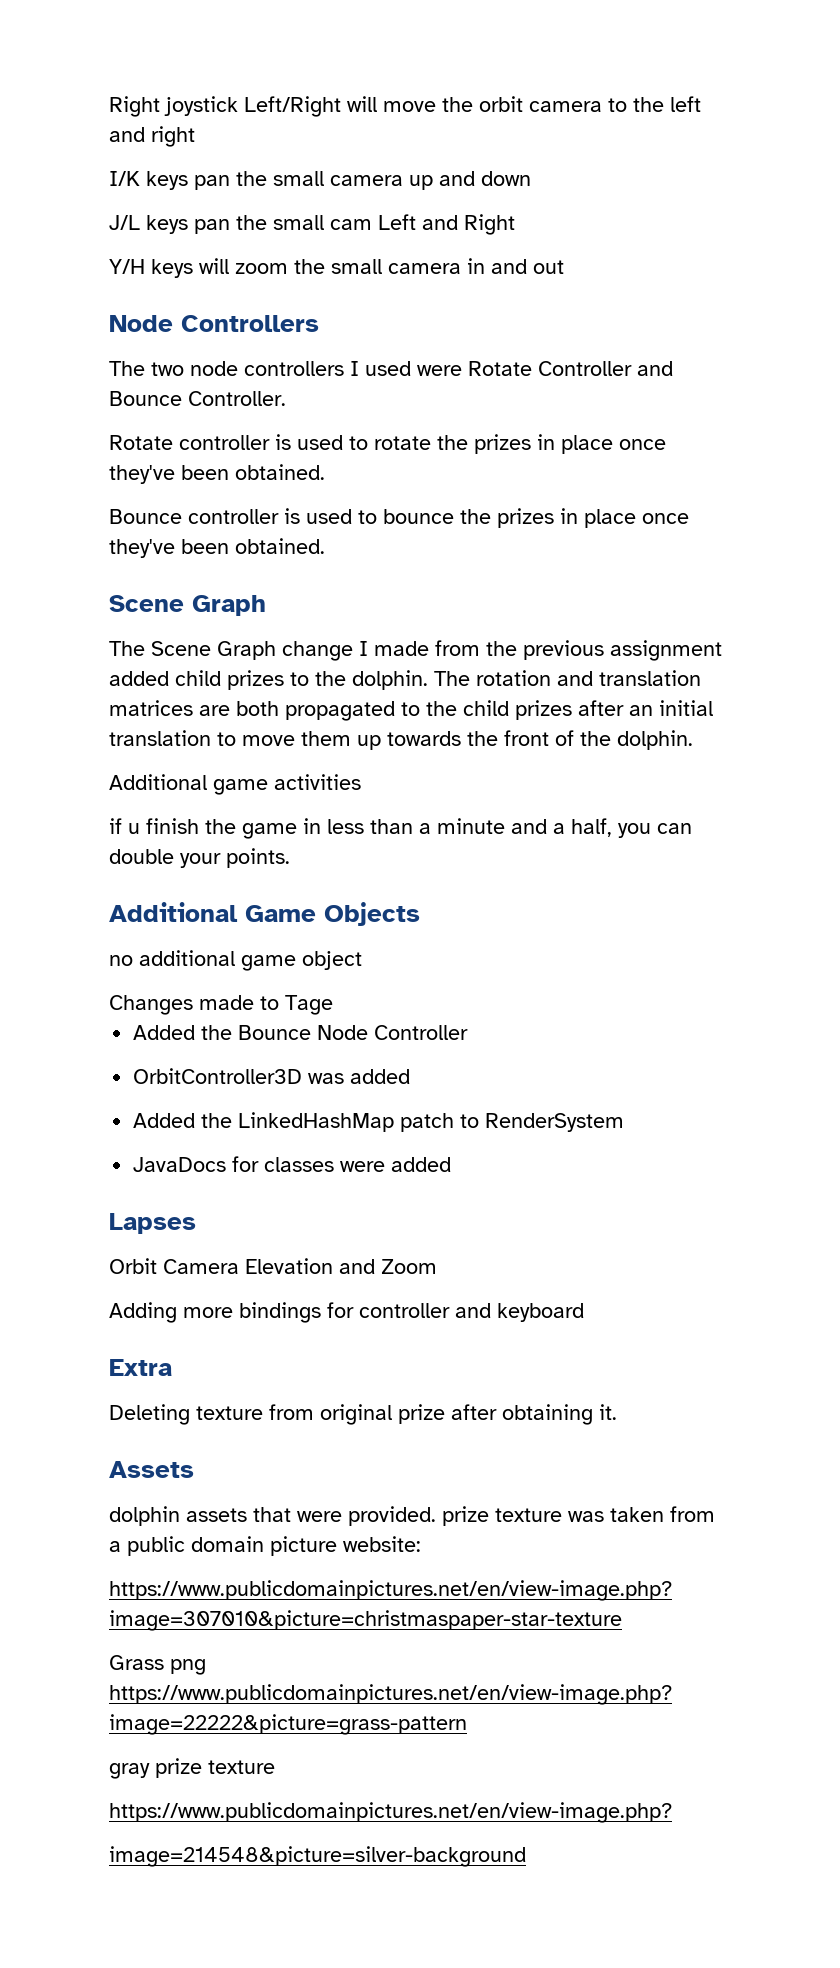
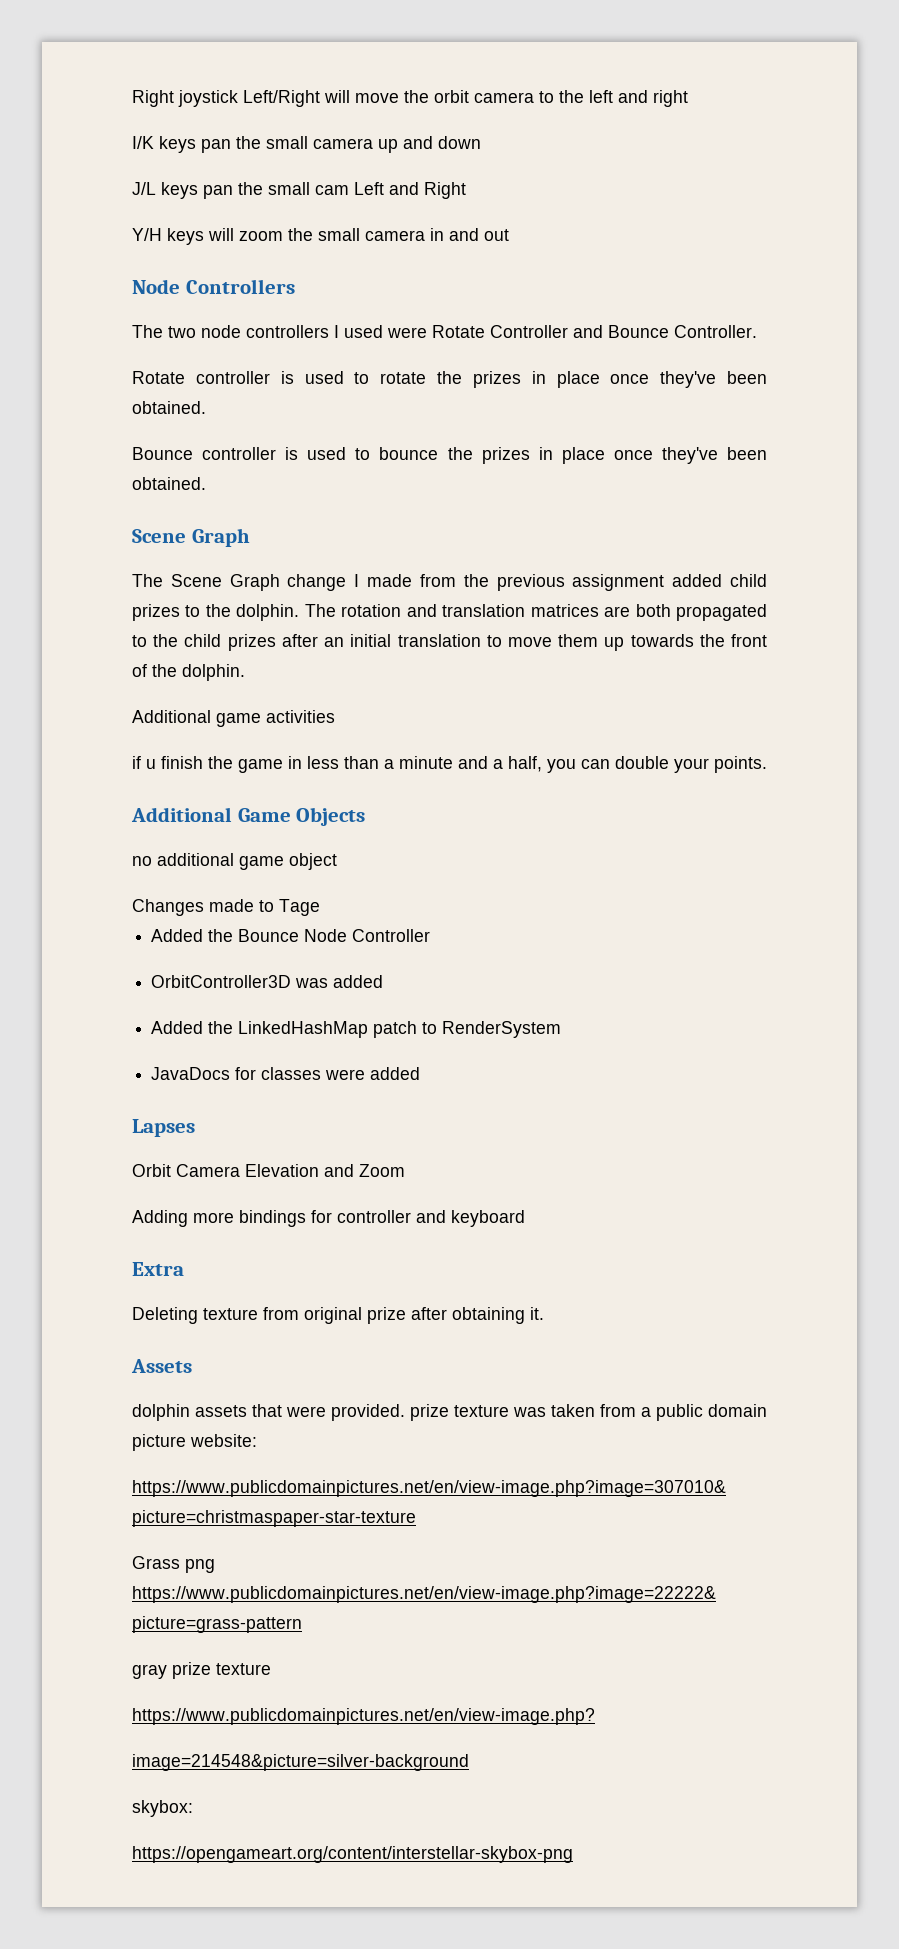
+ skybox:
+ https://opengameart.org/content/interstellar-skybox-png

